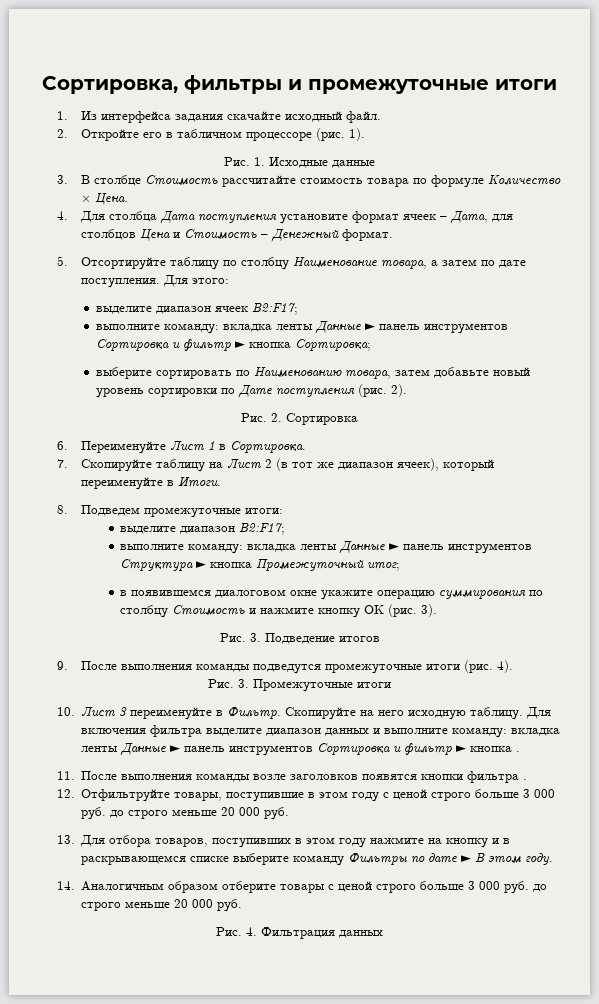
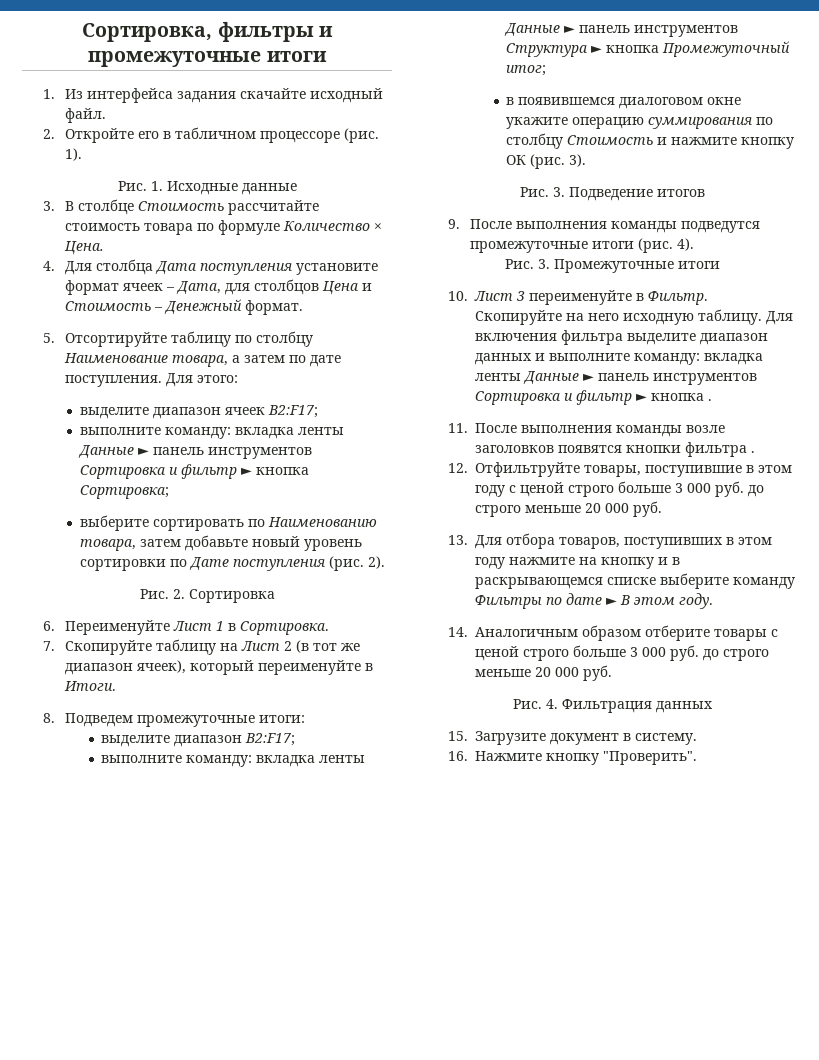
+ 15. Загрузите документ в систему.
+ 16. Нажмите кнопку "Проверить".

